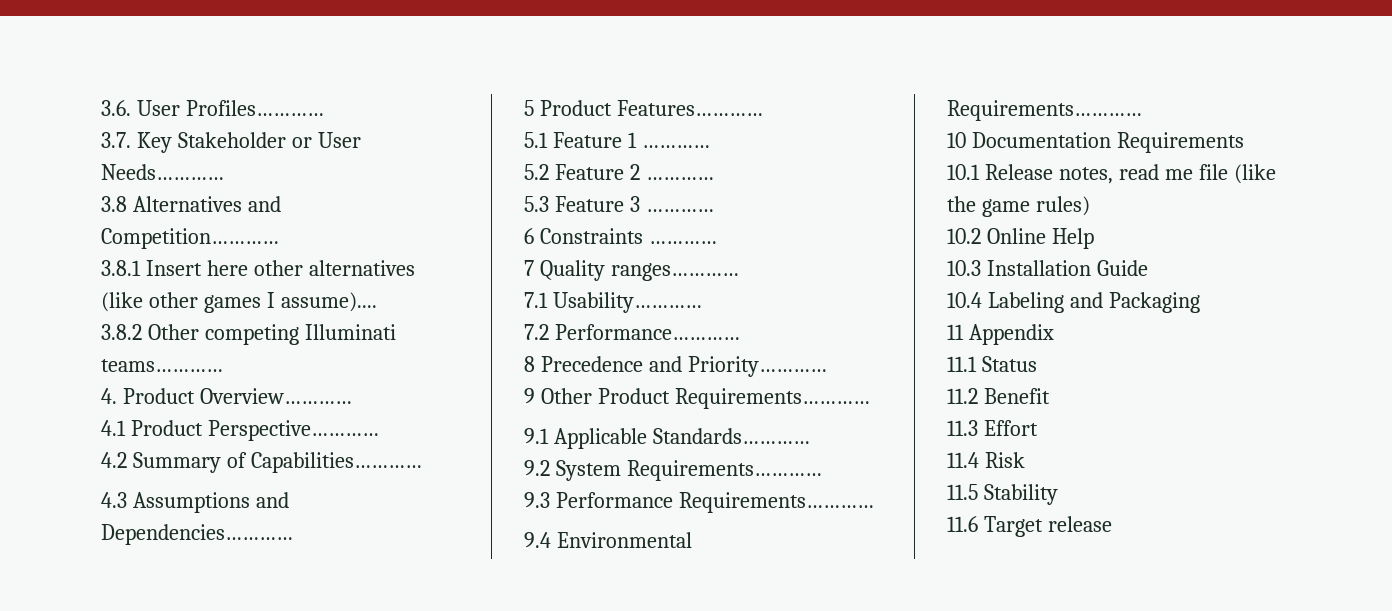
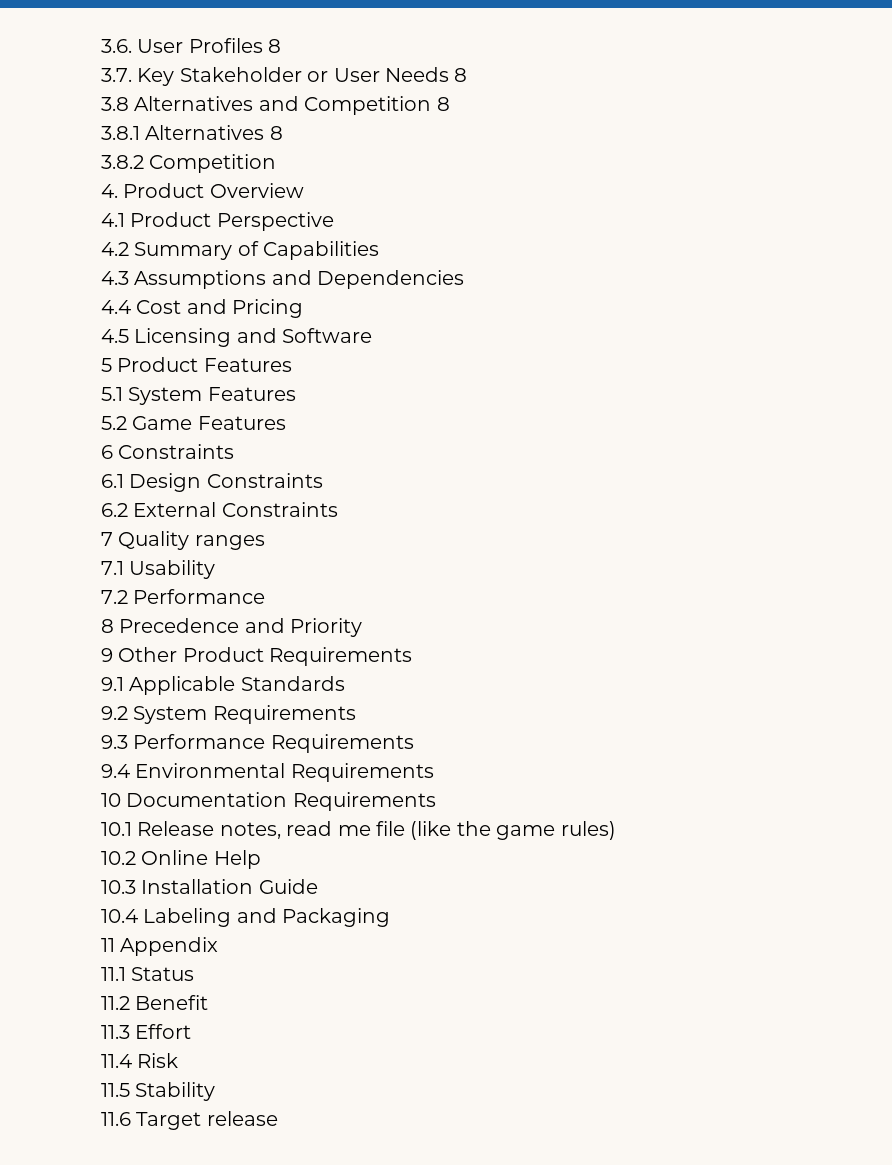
- 3.6. User Profiles…………
+ 3.6. User Profiles 8
- 3.7. Key Stakeholder or User Needs…………
+ 3.7. Key Stakeholder or User Needs 8
- 3.8 Alternatives and Competition…………
+ 3.8 Alternatives and Competition 8
- 3.8.1 Insert here other alternatives (like other games I assume)....
- 3.8.2 Other competing Illuminati teams…………
+ 3.8.1 Alternatives 8
+ 3.8.2 Competition
- 4. Product Overview…………
+ 4. Product Overview
- 4.1 Product Perspective…………
+ 4.1 Product Perspective
- 4.2 Summary of Capabilities…………
+ 4.2 Summary of Capabilities
- 4.3 Assumptions and Dependencies…………
+ 4.3 Assumptions and Dependencies
+ 4.4 Cost and Pricing
+ 4.5 Licensing and Software
- 5 Product Features…………
+ 5 Product Features
- 5.1 Feature 1 …………
- 5.2 Feature 2 …………
- 5.3 Feature 3 …………
- 6 Constraints …………
+ 5.1 System Features
+ 5.2 Game Features
+ 6 Constraints
+ 6.1 Design Constraints
+ 6.2 External Constraints
- 7 Quality ranges…………
+ 7 Quality ranges
- 7.1 Usability…………
+ 7.1 Usability
- 7.2 Performance…………
+ 7.2 Performance
- 8 Precedence and Priority…………
+ 8 Precedence and Priority
- 9 Other Product Requirements…………
+ 9 Other Product Requirements
- 9.1 Applicable Standards…………
+ 9.1 Applicable Standards
- 9.2 System Requirements…………
+ 9.2 System Requirements
- 9.3 Performance Requirements…………
+ 9.3 Performance Requirements
- 9.4 Environmental Requirements…………
+ 9.4 Environmental Requirements

